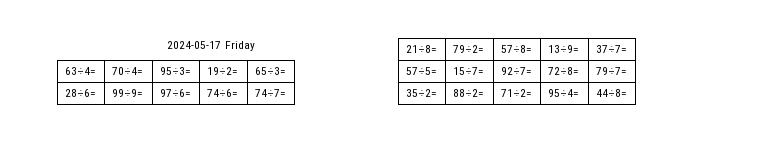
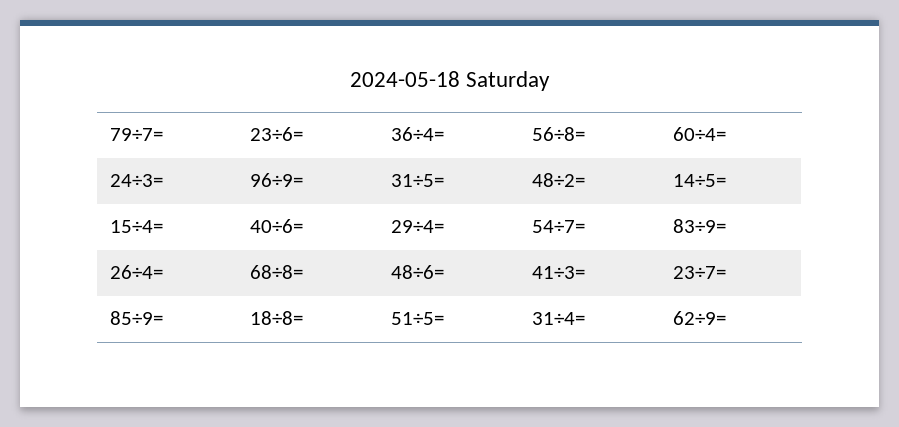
- 2024-05-17 Friday
- 63÷4= | 70÷4= | 95÷3= | 19÷2= | 65÷3=
- 28÷6= | 99÷9= | 97÷6= | 74÷6= | 74÷7=
- 21÷8= | 79÷2= | 57÷8= | 13÷9= | 37÷7=
- 57÷5= | 15÷7= | 92÷7= | 72÷8= | 79÷7=
- 35÷2= | 88÷2= | 71÷2= | 95÷4= | 44÷8=
+ 2024-05-18 Saturday
+ 79÷7= | 23÷6= | 36÷4= | 56÷8= | 60÷4=
+ 24÷3= | 96÷9= | 31÷5= | 48÷2= | 14÷5=
+ 15÷4= | 40÷6= | 29÷4= | 54÷7= | 83÷9=
+ 26÷4= | 68÷8= | 48÷6= | 41÷3= | 23÷7=
+ 85÷9= | 18÷8= | 51÷5= | 31÷4= | 62÷9=

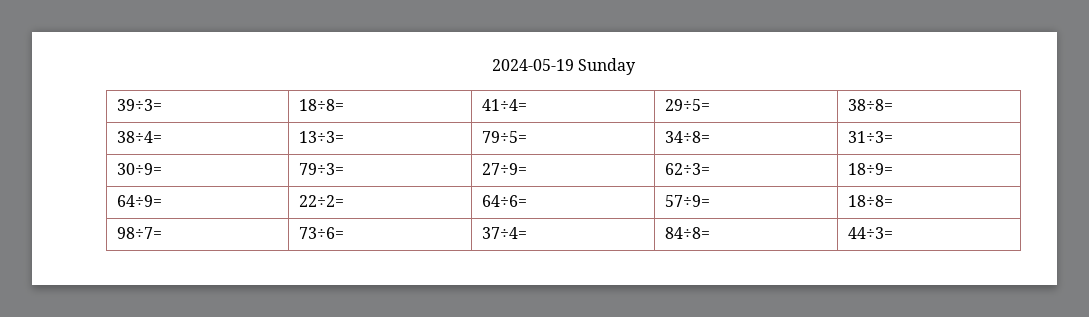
- 2024-05-18 Saturday
- 79÷7= | 23÷6= | 36÷4= | 56÷8= | 60÷4=
- 24÷3= | 96÷9= | 31÷5= | 48÷2= | 14÷5=
- 15÷4= | 40÷6= | 29÷4= | 54÷7= | 83÷9=
- 26÷4= | 68÷8= | 48÷6= | 41÷3= | 23÷7=
- 85÷9= | 18÷8= | 51÷5= | 31÷4= | 62÷9=
+ 2024-05-19 Sunday
+ 39÷3= | 18÷8= | 41÷4= | 29÷5= | 38÷8=
+ 38÷4= | 13÷3= | 79÷5= | 34÷8= | 31÷3=
+ 30÷9= | 79÷3= | 27÷9= | 62÷3= | 18÷9=
+ 64÷9= | 22÷2= | 64÷6= | 57÷9= | 18÷8=
+ 98÷7= | 73÷6= | 37÷4= | 84÷8= | 44÷3=

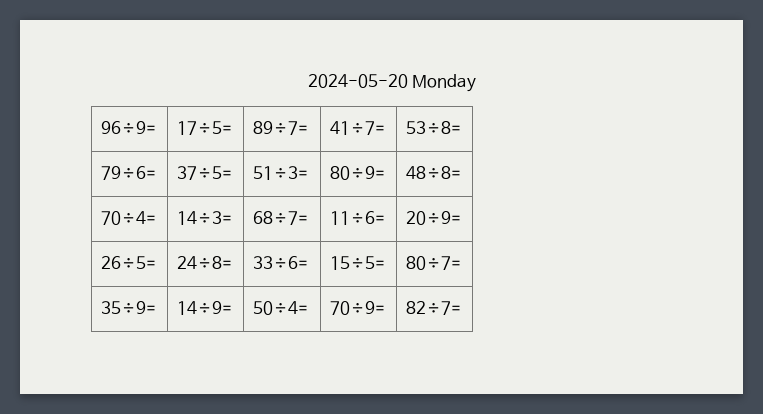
- 2024-05-19 Sunday
- 39÷3= | 18÷8= | 41÷4= | 29÷5= | 38÷8=
- 38÷4= | 13÷3= | 79÷5= | 34÷8= | 31÷3=
- 30÷9= | 79÷3= | 27÷9= | 62÷3= | 18÷9=
- 64÷9= | 22÷2= | 64÷6= | 57÷9= | 18÷8=
- 98÷7= | 73÷6= | 37÷4= | 84÷8= | 44÷3=
+ 2024-05-20 Monday
+ 96÷9= | 17÷5= | 89÷7= | 41÷7= | 53÷8=
+ 79÷6= | 37÷5= | 51÷3= | 80÷9= | 48÷8=
+ 70÷4= | 14÷3= | 68÷7= | 11÷6= | 20÷9=
+ 26÷5= | 24÷8= | 33÷6= | 15÷5= | 80÷7=
+ 35÷9= | 14÷9= | 50÷4= | 70÷9= | 82÷7=

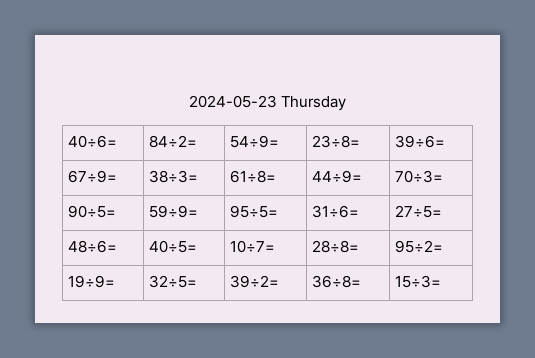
- 2024-05-20 Monday
- 96÷9= | 17÷5= | 89÷7= | 41÷7= | 53÷8=
- 79÷6= | 37÷5= | 51÷3= | 80÷9= | 48÷8=
- 70÷4= | 14÷3= | 68÷7= | 11÷6= | 20÷9=
- 26÷5= | 24÷8= | 33÷6= | 15÷5= | 80÷7=
- 35÷9= | 14÷9= | 50÷4= | 70÷9= | 82÷7=
+ 2024-05-23 Thursday
+ 40÷6= | 84÷2= | 54÷9= | 23÷8= | 39÷6=
+ 67÷9= | 38÷3= | 61÷8= | 44÷9= | 70÷3=
+ 90÷5= | 59÷9= | 95÷5= | 31÷6= | 27÷5=
+ 48÷6= | 40÷5= | 10÷7= | 28÷8= | 95÷2=
+ 19÷9= | 32÷5= | 39÷2= | 36÷8= | 15÷3=

